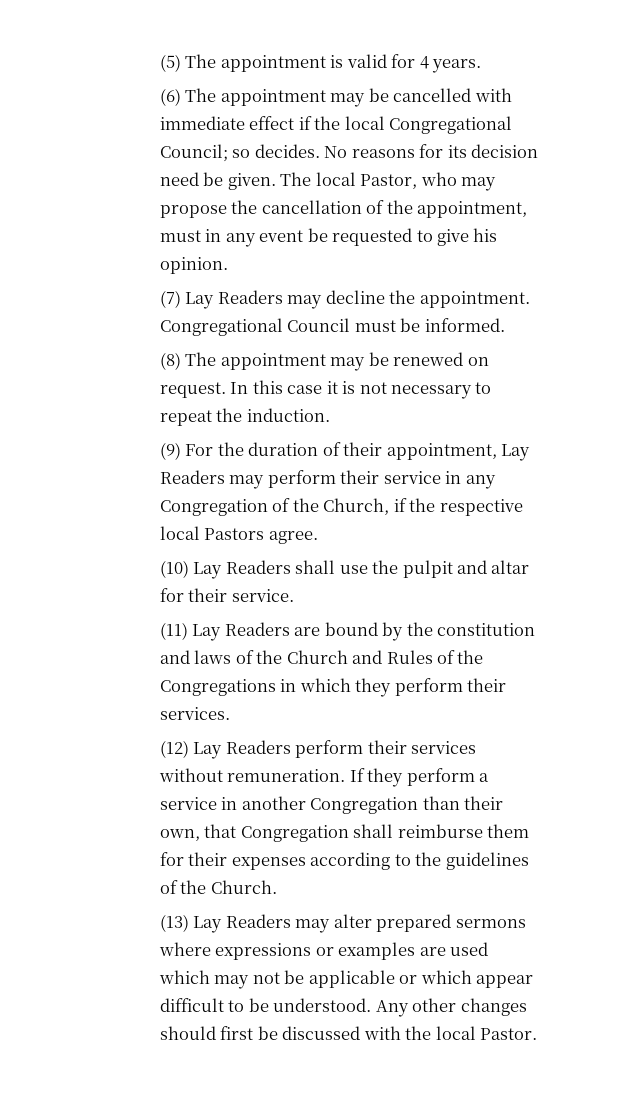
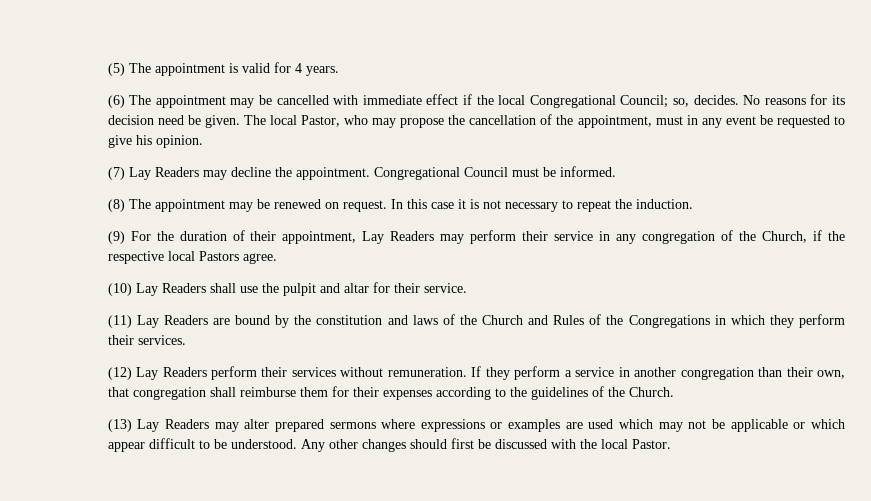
- (6) The appointment may be cancelled with immediate effect if the local Congregational Council; so decides.
+ (6) The appointment may be cancelled with immediate effect if the local Congregational Council; so, decides.
- (9) For the duration of their appointment, Lay Readers may perform their service in any Congregation of the Church, if the respective local Pastors agree.
+ (9) For the duration of their appointment, Lay Readers may perform their service in any congregation of the Church, if the respective local Pastors agree.
- If they perform a service in another Congregation than their own, that Congregation shall reimburse them for their expenses according to the guidelines of the Church.
+ If they perform a service in another congregation than their own, that congregation shall reimburse them for their expenses according to the guidelines of the Church.

